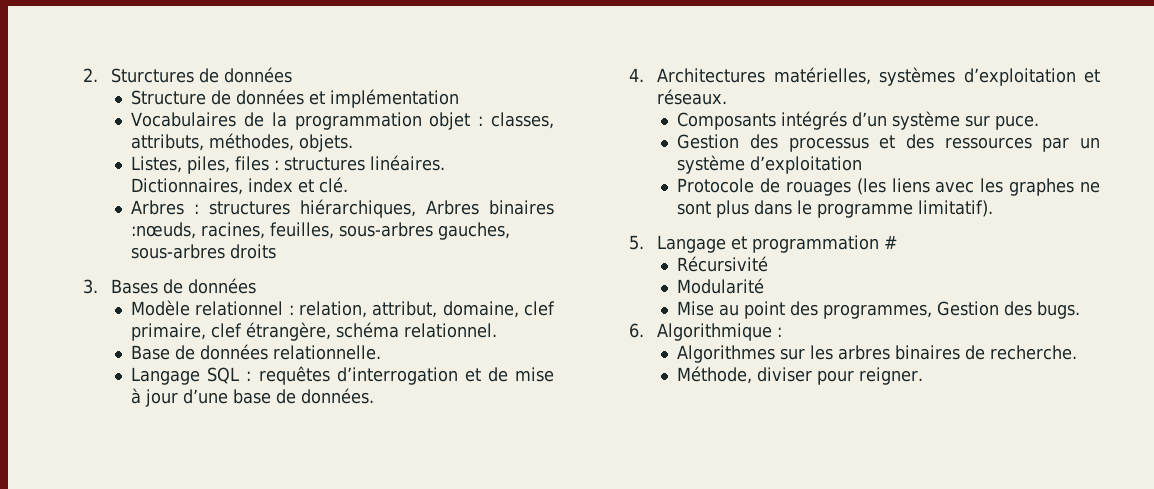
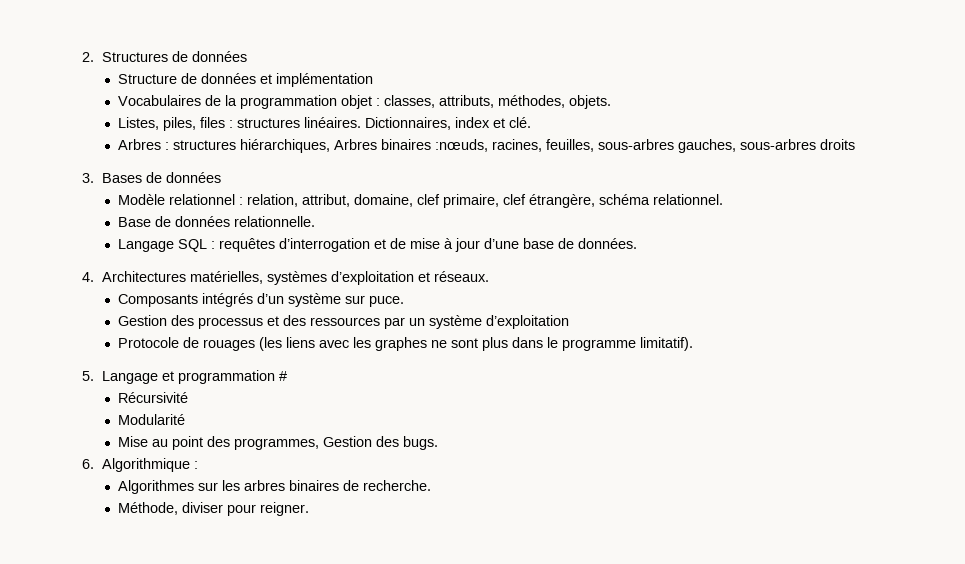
- 2. Sturctures de données
+ 2. Structures de données

